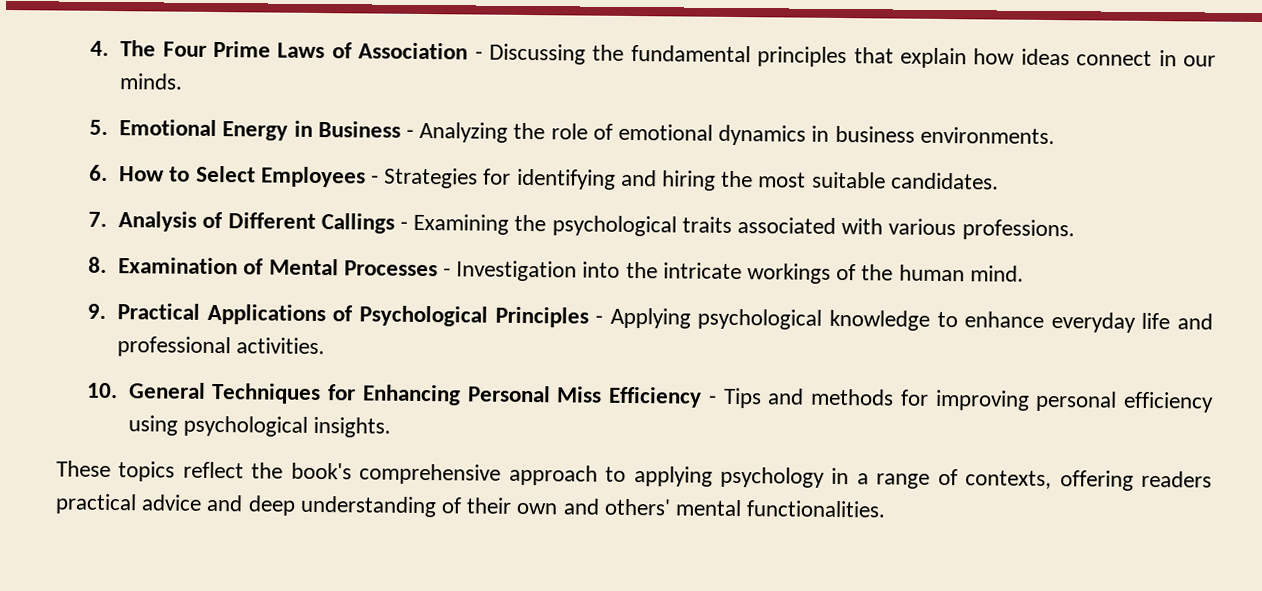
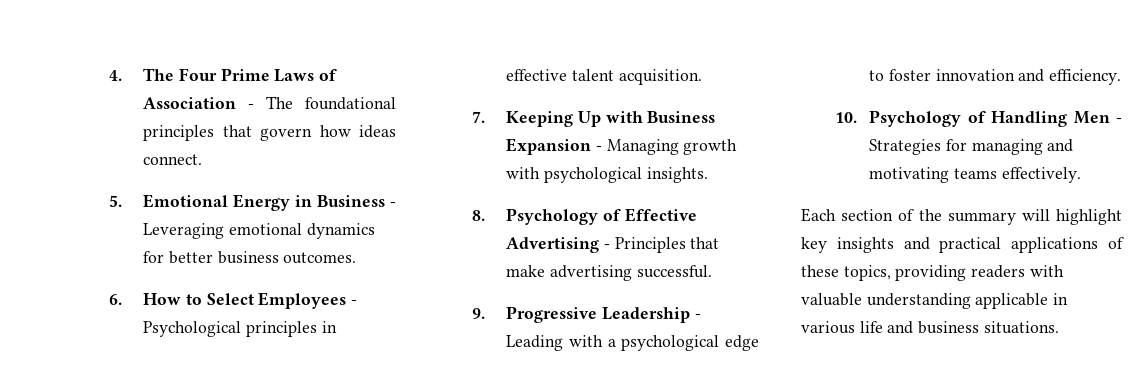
- 4. The Four Prime Laws of Association - Discussing the fundamental principles that explain how ideas connect in our minds.
+ 4. The Four Prime Laws of Association - The foundational principles that govern how ideas connect.
- 5. Emotional Energy in Business - Analyzing the role of emotional dynamics in business environments.
+ 5. Emotional Energy in Business - Leveraging emotional dynamics for better business outcomes.
- 6. How to Select Employees - Strategies for identifying and hiring the most suitable candidates.
- 7. Analysis of Different Callings - Examining the psychological traits associated with various professions.
- 8. Examination of Mental Processes - Investigation into the intricate workings of the human mind.
- 9. Practical Applications of Psychological Principles - Applying psychological knowledge to enhance everyday life and professional activities.
- 10. General Techniques for Enhancing Personal Miss Efficiency - Tips and methods for improving personal efficiency using psychological insights.
- These topics reflect the book's comprehensive approach to applying psychology in a range of contexts, offering readers practical advice and deep understanding of their own and others' mental functionalities.
+ 6. How to Select Employees - Psychological principles in effective talent acquisition.
+ 7. Keeping Up with Business Expansion - Managing growth with psychological insights.
+ 8. Psychology of Effective Advertising - Principles that make advertising successful.
+ 9. Progressive Leadership - Leading with a psychological edge to foster innovation and efficiency.
+ 10. Psychology of Handling Men - Strategies for managing and motivating teams effectively.
+ Each section of the summary will highlight key insights and practical applications of these topics, providing readers with valuable understanding applicable in various life and business situations.

